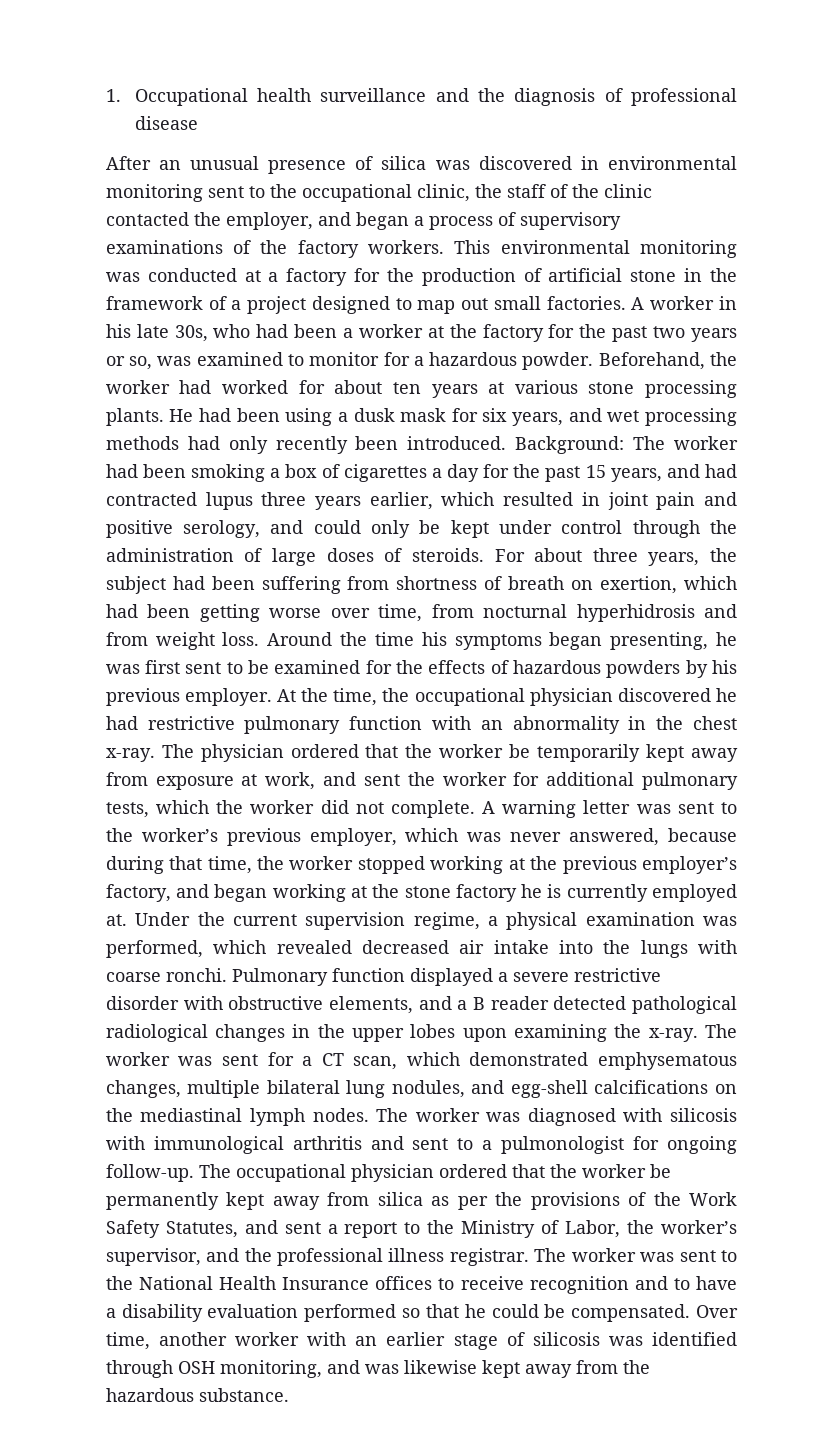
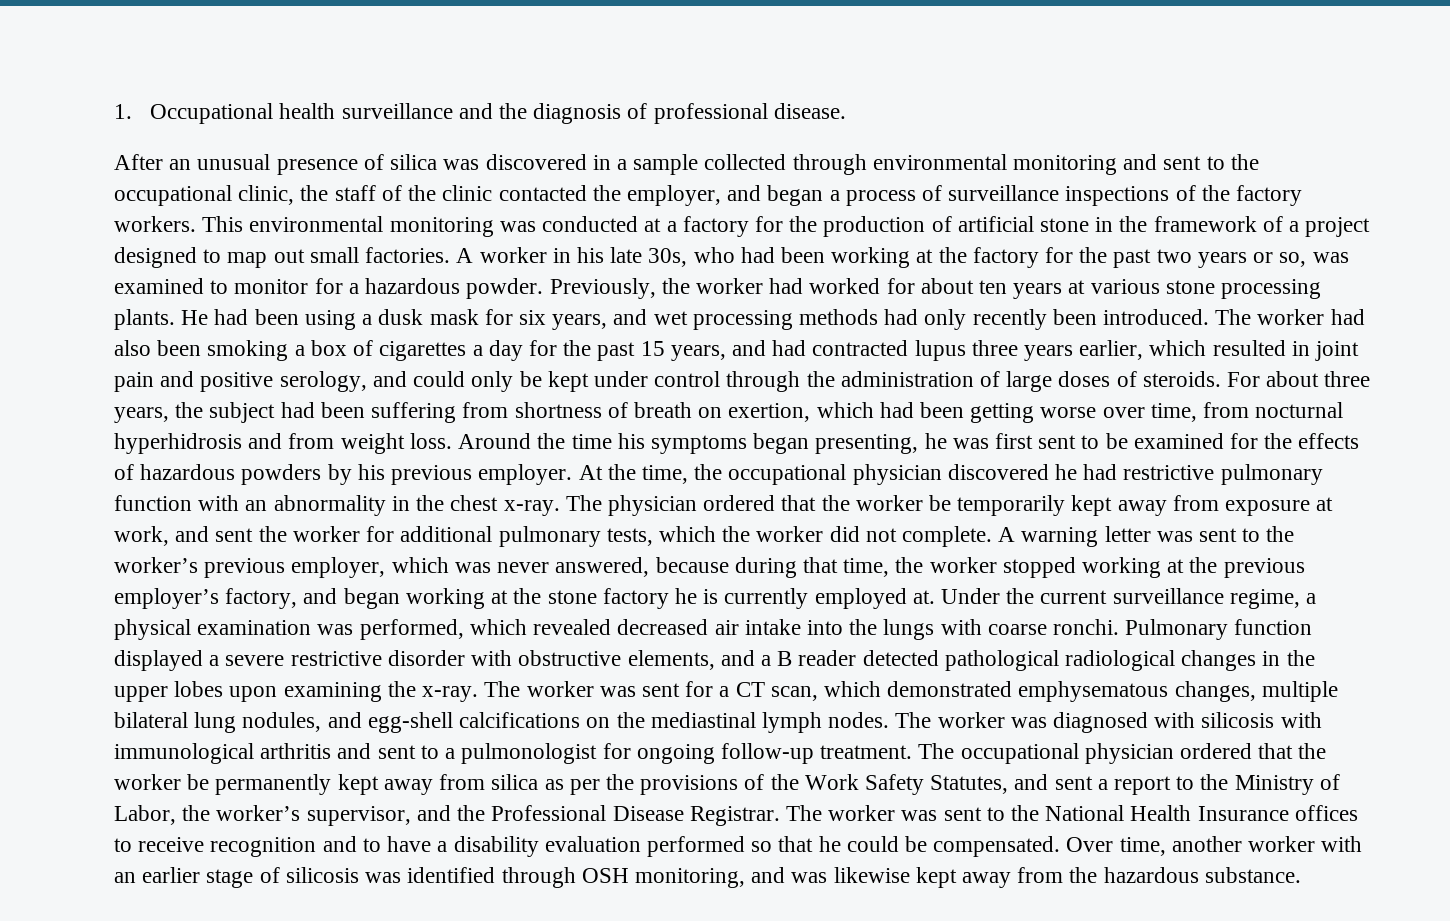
- 1. Occupational health surveillance and the diagnosis of professional disease
+ 1. Occupational health surveillance and the diagnosis of professional disease.
- After an unusual presence of silica was discovered in environmental monitoring sent to the occupational clinic, the staff of the clinic contacted the employer, and began a process of supervisory examinations of the factory workers.
+ After an unusual presence of silica was discovered in a sample collected through environmental monitoring and sent to the occupational clinic, the staff of the clinic contacted the employer, and began a process of surveillance inspections of the factory workers.
- A worker in his late 30s, who had been a worker at the factory for the past two years or so, was examined to monitor for a hazardous powder.
+ A worker in his late 30s, who had been working at the factory for the past two years or so, was examined to monitor for a hazardous powder.
- Beforehand, the worker had worked for about ten years at various stone processing plants.
+ Previously, the worker had worked for about ten years at various stone processing plants.
- Background: The worker had been smoking a box of cigarettes a day for the past 15 years, and had contracted lupus three years earlier, which resulted in joint pain and positive serology, and could only be kept under control through the administration of large doses of steroids.
+ The worker had also been smoking a box of cigarettes a day for the past 15 years, and had contracted lupus three years earlier, which resulted in joint pain and positive serology, and could only be kept under control through the administration of large doses of steroids.
- Under the current supervision regime, a physical examination was performed, which revealed decreased air intake into the lungs with coarse ronchi.
+ Under the current surveillance regime, a physical examination was performed, which revealed decreased air intake into the lungs with coarse ronchi.
- The worker was diagnosed with silicosis with immunological arthritis and sent to a pulmonologist for ongoing follow-up.
+ The worker was diagnosed with silicosis with immunological arthritis and sent to a pulmonologist for ongoing follow-up treatment.
- The occupational physician ordered that the worker be permanently kept away from silica as per the provisions of the Work Safety Statutes, and sent a report to the Ministry of Labor, the worker’s supervisor, and the professional illness registrar.
+ The occupational physician ordered that the worker be permanently kept away from silica as per the provisions of the Work Safety Statutes, and sent a report to the Ministry of Labor, the worker’s supervisor, and the Professional Disease Registrar.

